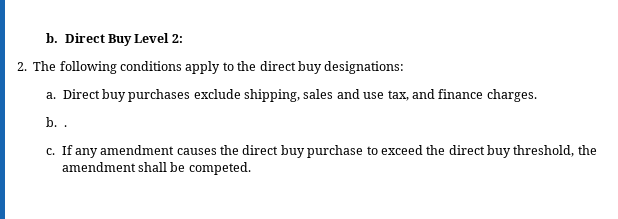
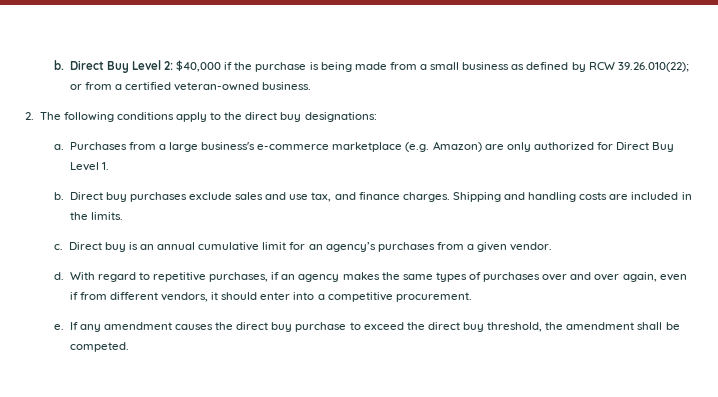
- Direct Buy Level 2:
+ Direct Buy Level 2: $40,000 if the purchase is being made from a small business as defined by RCW 39.26.010(22); or from a certified veteran-owned business.
+ Purchases from a large business's e-commerce marketplace (e.g. Amazon) are only authorized for Direct Buy Level 1.
+ b.
- Direct buy purchases exclude shipping, sales and use tax, and finance charges.
- b. .
- c.
+ Direct buy purchases exclude sales and use tax, and finance charges. Shipping and handling costs are included in the limits.
+ c. Direct buy is an annual cumulative limit for an agency’s purchases from a given vendor.
+ d. With regard to repetitive purchases, if an agency makes the same types of purchases over and over again, even if from different vendors, it should enter into a competitive procurement.
+ e.

